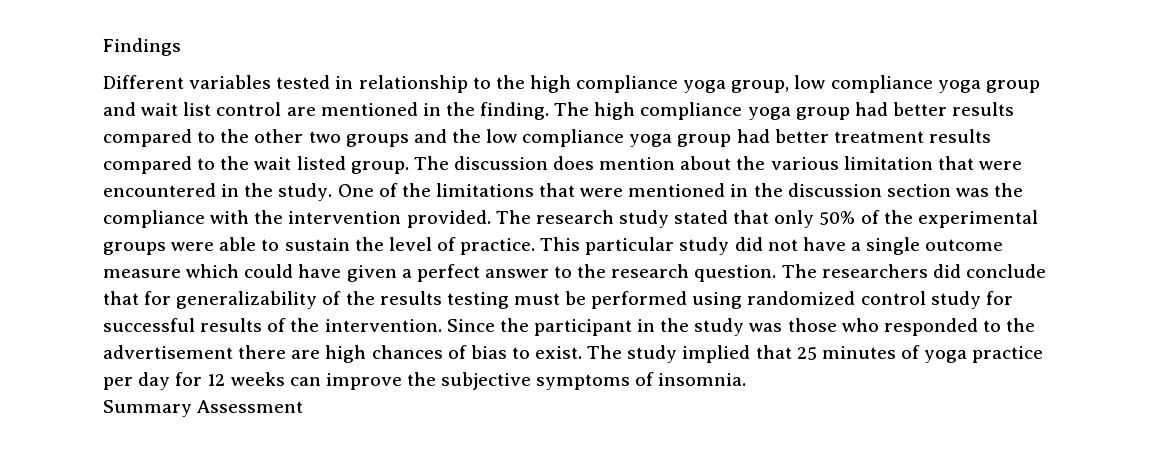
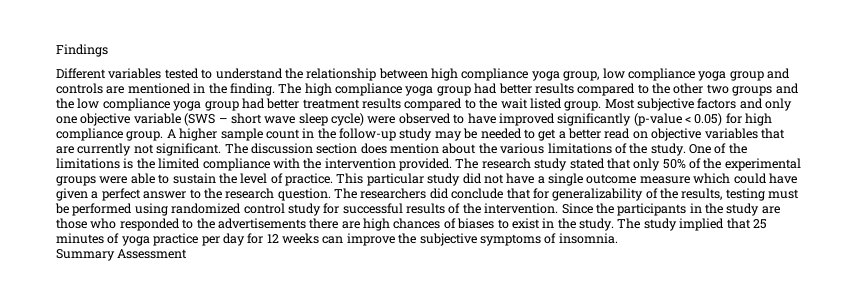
- Different variables tested in relationship to the high compliance yoga group, low compliance yoga group and wait list control are mentioned in the finding.
+ Different variables tested to understand the relationship between high compliance yoga group, low compliance yoga group and controls are mentioned in the finding.
+ Most subjective factors and only one objective variable (SWS – short wave sleep cycle) were observed to have improved significantly (p-value < 0.05) for high compliance group. A higher sample count in the follow-up study may be needed to get a better read on objective variables that are currently not significant.
- The discussion does mention about the various limitation that were encountered in the study.
+ The discussion section does mention about the various limitations of the study.
- One of the limitations that were mentioned in the discussion section was the compliance with the intervention provided.
+ One of the limitations is the limited compliance with the intervention provided.
- The researchers did conclude that for generalizability of the results testing must be performed using randomized control study for successful results of the intervention.
+ The researchers did conclude that for generalizability of the results, testing must be performed using randomized control study for successful results of the intervention.
- Since the participant in the study was those who responded to the advertisement there are high chances of bias to exist.
+ Since the participants in the study are those who responded to the advertisements there are high chances of biases to exist in the study.

